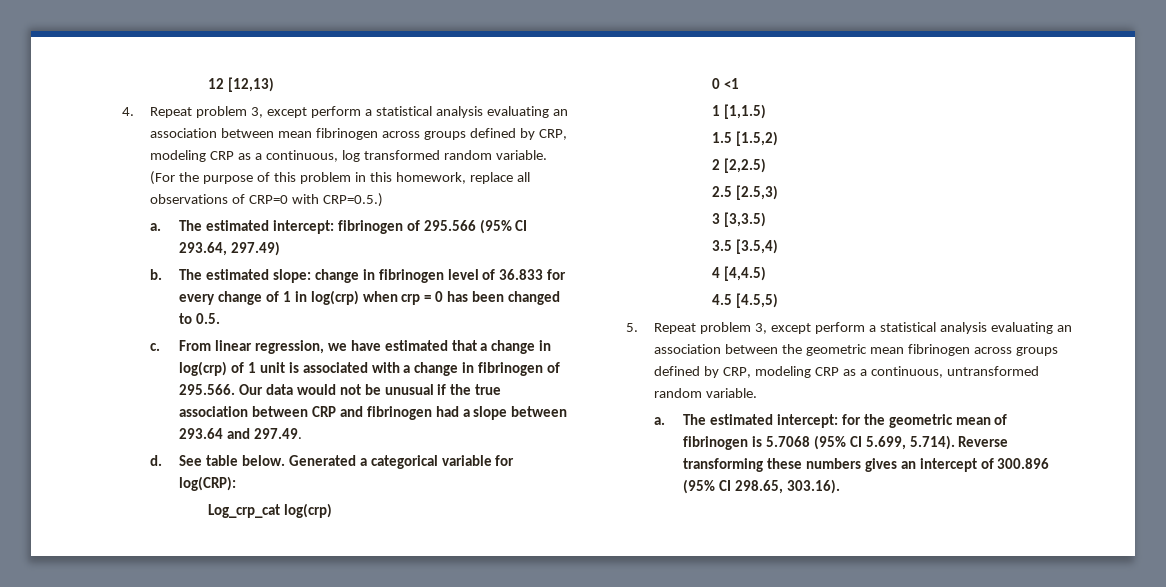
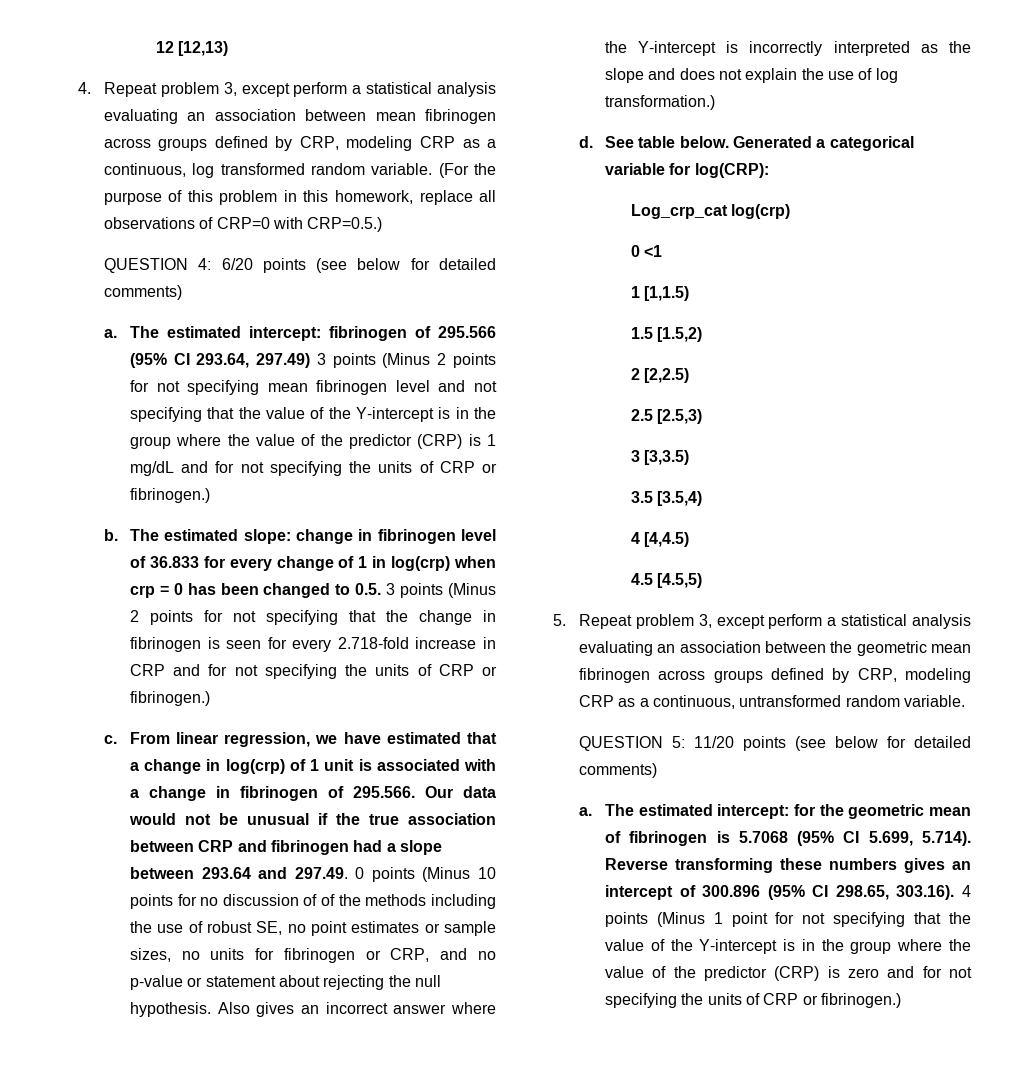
+ QUESTION 4: 6/20 points (see below for detailed comments)
- The estimated intercept: fibrinogen of 295.566 (95% CI 293.64, 297.49)
+ The estimated intercept: fibrinogen of 295.566 (95% CI 293.64, 297.49) 3 points (Minus 2 points for not specifying mean fibrinogen level and not specifying that the value of the Y-intercept is in the group where the value of the predictor (CRP) is 1 mg/dL and for not specifying the units of CRP or fibrinogen.)
- The estimated slope: change in fibrinogen level of 36.833 for every change of 1 in log(crp) when crp = 0 has been changed to 0.5.
+ The estimated slope: change in fibrinogen level of 36.833 for every change of 1 in log(crp) when crp = 0 has been changed to 0.5. 3 points (Minus 2 points for not specifying that the change in fibrinogen is seen for every 2.718-fold increase in CRP and for not specifying the units of CRP or fibrinogen.)
- From linear regression, we have estimated that a change in log(crp) of 1 unit is associated with a change in fibrinogen of 295.566. Our data would not be unusual if the true association between CRP and fibrinogen had a slope between 293.64 and 297.49.
+ From linear regression, we have estimated that a change in log(crp) of 1 unit is associated with a change in fibrinogen of 295.566. Our data would not be unusual if the true association between CRP and fibrinogen had a slope between 293.64 and 297.49. 0 points (Minus 10 points for no discussion of of the methods including the use of robust SE, no point estimates or sample sizes, no units for fibrinogen or CRP, and no p-value or statement about rejecting the null hypothesis. Also gives an incorrect answer where the Y-intercept is incorrectly interpreted as the slope and does not explain the use of log transformation.)
+ QUESTION 5: 11/20 points (see below for detailed comments)
- The estimated intercept: for the geometric mean of fibrinogen is 5.7068 (95% CI 5.699, 5.714). Reverse transforming these numbers gives an intercept of 300.896 (95% CI 298.65, 303.16).
+ The estimated intercept: for the geometric mean of fibrinogen is 5.7068 (95% CI 5.699, 5.714). Reverse transforming these numbers gives an intercept of 300.896 (95% CI 298.65, 303.16). 4 points (Minus 1 point for not specifying that the value of the Y-intercept is in the group where the value of the predictor (CRP) is zero and for not specifying the units of CRP or fibrinogen.)

